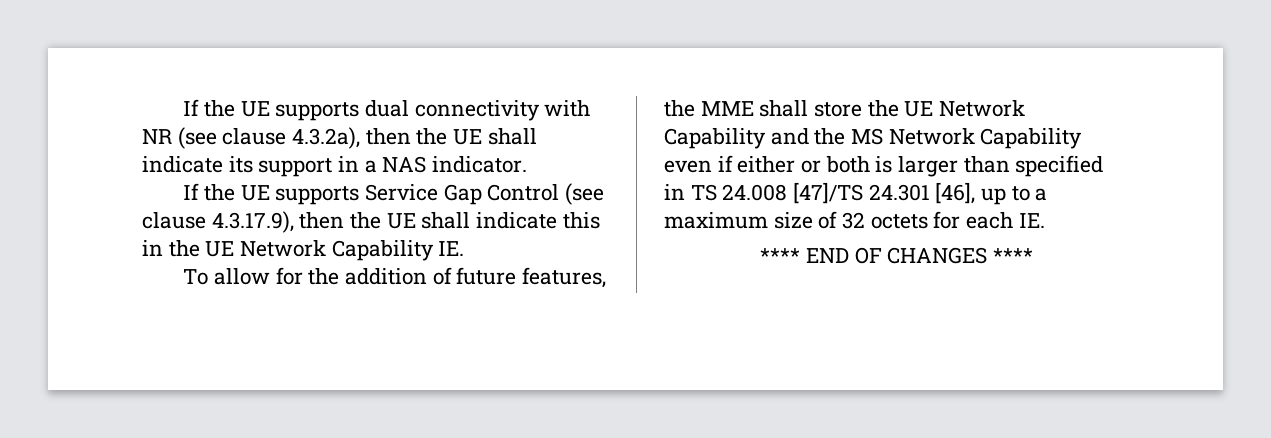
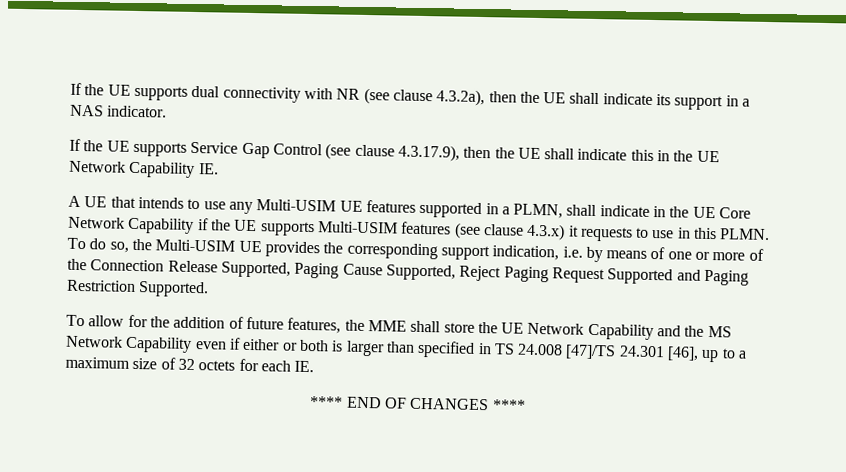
+ A UE that intends to use any Multi-USIM UE features supported in a PLMN, shall indicate in the UE Core Network Capability if the UE supports Multi-USIM features (see clause 4.3.x) it requests to use in this PLMN. To do so, the Multi-USIM UE provides the corresponding support indication, i.e. by means of one or more of the Connection Release Supported, Paging Cause Supported, Reject Paging Request Supported and Paging Restriction Supported.

